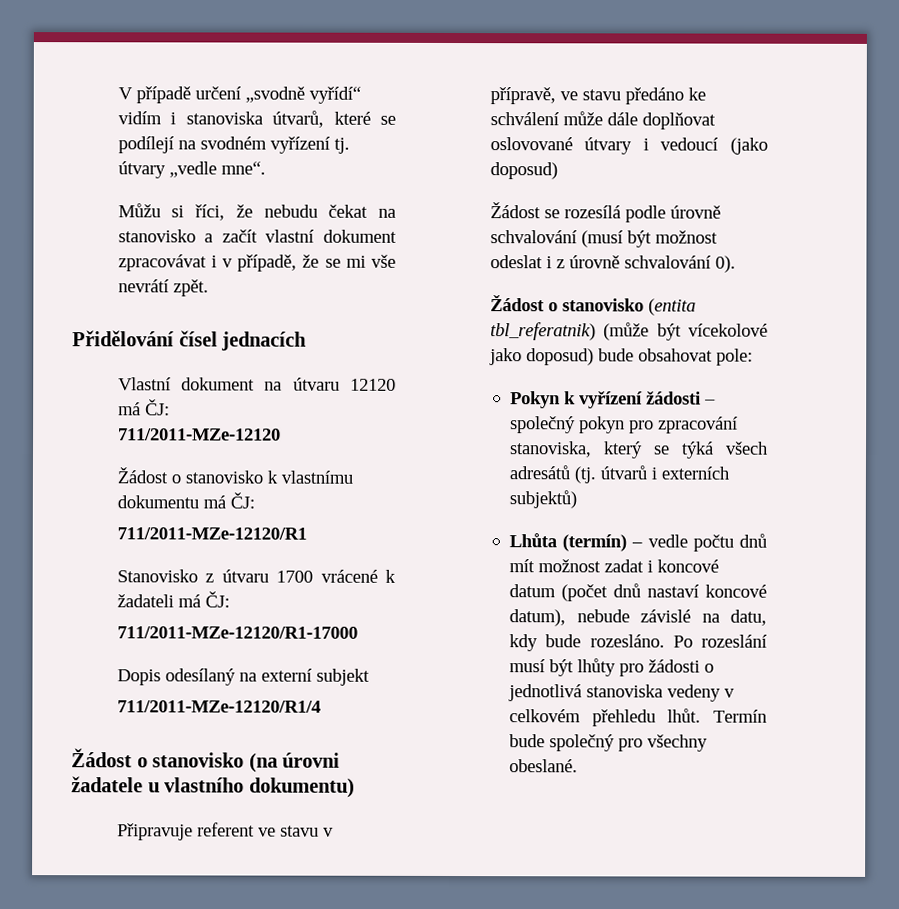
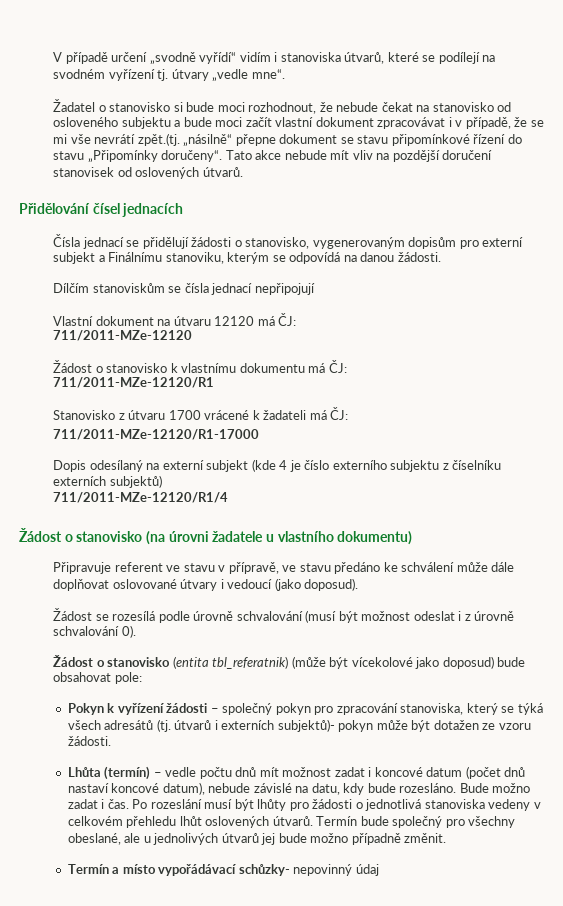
- Můžu si říci, že nebudu čekat na stanovisko a začít vlastní dokument zpracovávat i v případě, že se mi vše nevrátí zpět.
+ Žadatel o stanovisko si bude moci rozhodnout, že nebude čekat na stanovisko od osloveného subjektu a bude moci začít vlastní dokument zpracovávat i v případě, že se mi vše nevrátí zpět.(tj. „násilně“ přepne dokument se stavu připomínkové řízení do stavu „Připomínky doručeny“. Tato akce nebude mít vliv na pozdější doručení stanovisek od oslovených útvarů.
  Přidělování čísel jednacích
+ Čísla jednací se přidělují žádosti o stanovisko, vygenerovaným dopisům pro externí subjekt a Finálnímu stanoviku, kterým se odpovídá na danou žádosti.
+ Dílčím stanoviskům se čísla jednací nepřipojují
- Dopis odesílaný na externí subjekt
+ Dopis odesílaný na externí subjekt (kde 4 je číslo externího subjektu z číselníku externích subjektů)
- Připravuje referent ve stavu v přípravě, ve stavu předáno ke schválení může dále doplňovat oslovované útvary i vedoucí (jako doposud)
+ Připravuje referent ve stavu v přípravě, ve stavu předáno ke schválení může dále doplňovat oslovované útvary i vedoucí (jako doposud).
- Pokyn k vyřízení žádosti – společný pokyn pro zpracování stanoviska, který se týká všech adresátů (tj. útvarů i externích subjektů)
+ Pokyn k vyřízení žádosti – společný pokyn pro zpracování stanoviska, který se týká všech adresátů (tj. útvarů i externích subjektů)- pokyn může být dotažen ze vzoru žádosti.
+ Bude možno zadat i čas.
- Po rozeslání musí být lhůty pro žádosti o jednotlivá stanoviska vedeny v celkovém přehledu lhůt.
+ Po rozeslání musí být lhůty pro žádosti o jednotlivá stanoviska vedeny v celkovém přehledu lhůt oslovených útvarů.
- Termín bude společný pro všechny obeslané.
+ Termín bude společný pro všechny obeslané, ale u jednolivých útvarů jej bude možno případně změnit.
+ Termín a místo vypořádávací schůzky- nepovinný údaj

